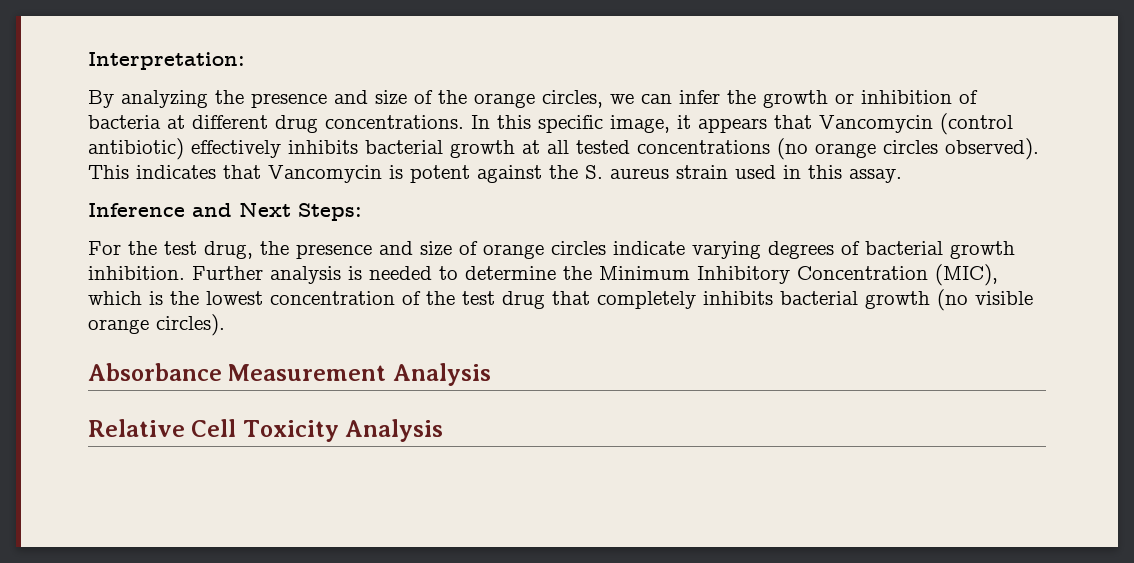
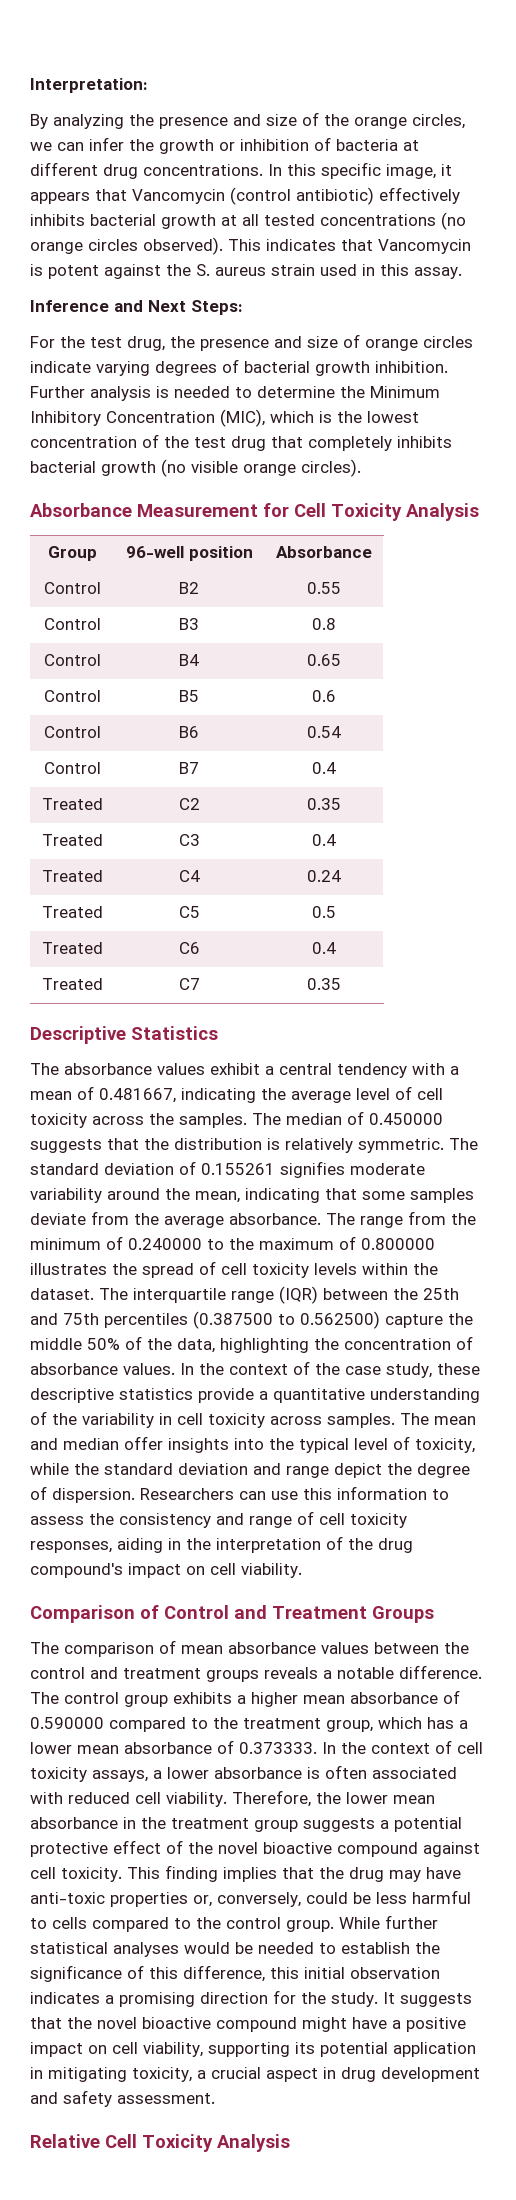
- Absorbance Measurement Analysis
+ Absorbance Measurement for Cell Toxicity Analysis
+ Group | 96-well position | Absorbance
+ Control | B2 | 0.55
+ Control | B3 | 0.8
+ Control | B4 | 0.65
+ Control | B5 | 0.6
+ Control | B6 | 0.54
+ Control | B7 | 0.4
+ Treated | C2 | 0.35
+ Treated | C3 | 0.4
+ Treated | C4 | 0.24
+ Treated | C5 | 0.5
+ Treated | C6 | 0.4
+ Treated | C7 | 0.35
+ Descriptive Statistics
+ The absorbance values exhibit a central tendency with a mean of 0.481667, indicating the average level of cell toxicity across the samples. The median of 0.450000 suggests that the distribution is relatively symmetric. The standard deviation of 0.155261 signifies moderate variability around the mean, indicating that some samples deviate from the average absorbance. The range from the minimum of 0.240000 to the maximum of 0.800000 illustrates the spread of cell toxicity levels within the dataset. The interquartile range (IQR) between the 25th and 75th percentiles (0.387500 to 0.562500) capture the middle 50% of the data, highlighting the concentration of absorbance values. In the context of the case study, these descriptive statistics provide a quantitative understanding of the variability in cell toxicity across samples. The mean and median offer insights into the typical level of toxicity, while the standard deviation and range depict the degree of dispersion. Researchers can use this information to assess the consistency and range of cell toxicity responses, aiding in the interpretation of the drug compound's impact on cell viability.
+ Comparison of Control and Treatment Groups
+ The comparison of mean absorbance values between the control and treatment groups reveals a notable difference. The control group exhibits a higher mean absorbance of 0.590000 compared to the treatment group, which has a lower mean absorbance of 0.373333. In the context of cell toxicity assays, a lower absorbance is often associated with reduced cell viability. Therefore, the lower mean absorbance in the treatment group suggests a potential protective effect of the novel bioactive compound against cell toxicity. This finding implies that the drug may have anti-toxic properties or, conversely, could be less harmful to cells compared to the control group. While further statistical analyses would be needed to establish the significance of this difference, this initial observation indicates a promising direction for the study. It suggests that the novel bioactive compound might have a positive impact on cell viability, supporting its potential application in mitigating toxicity, a crucial aspect in drug development and safety assessment.

